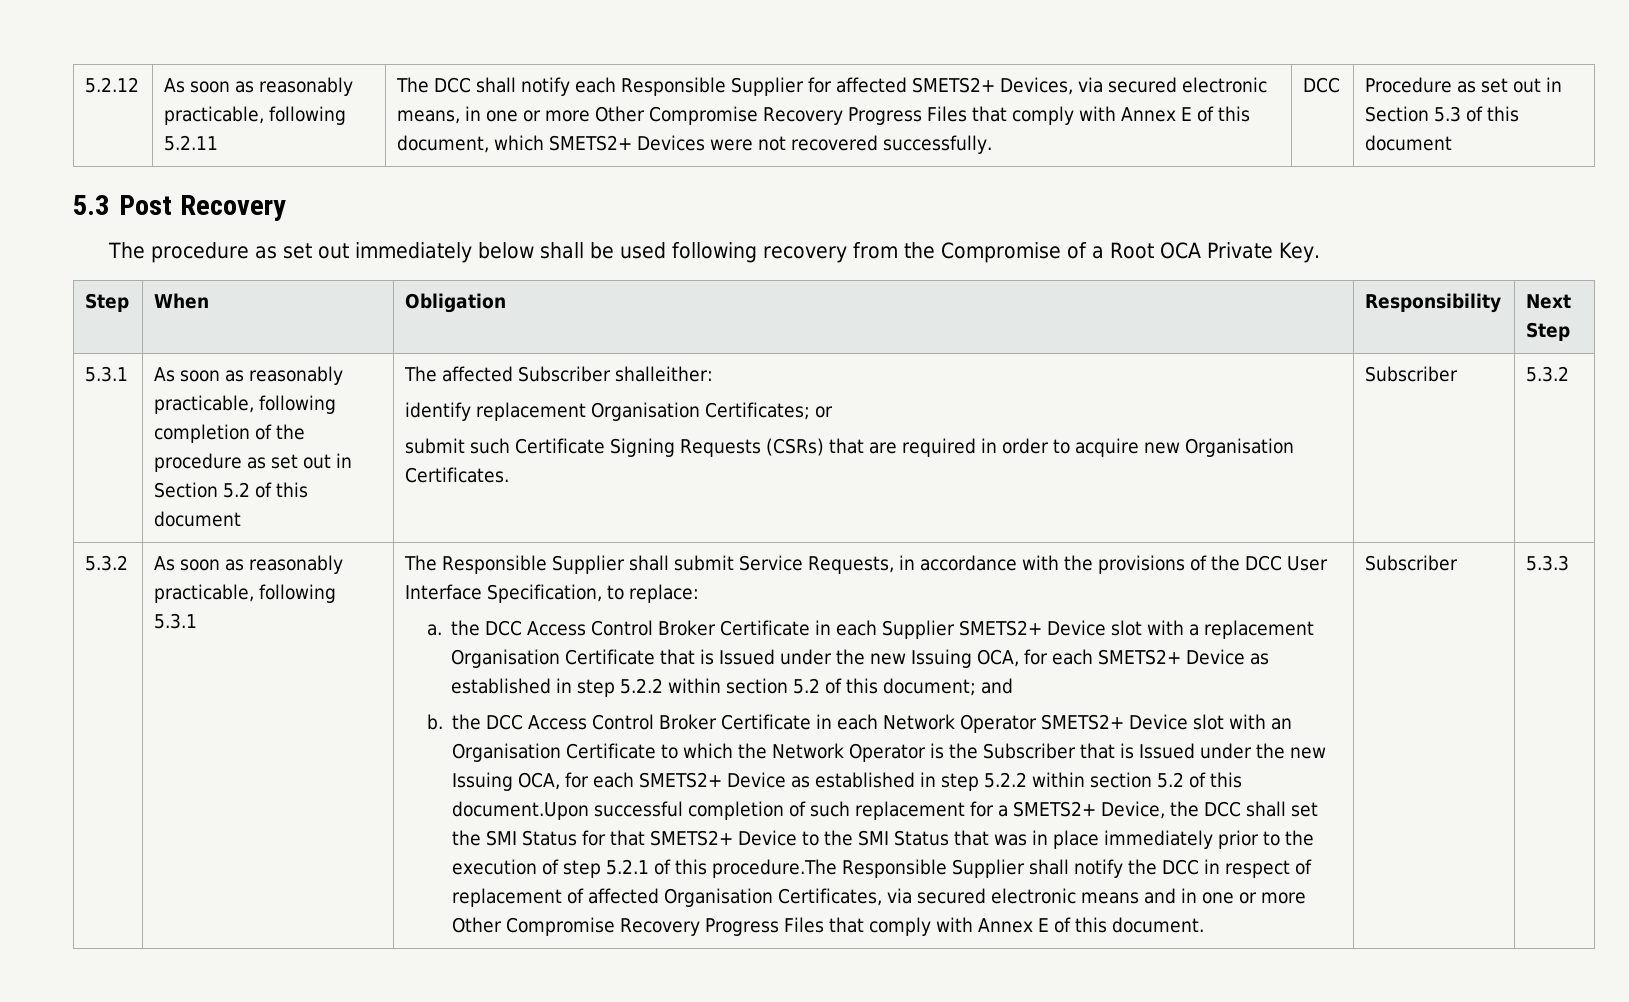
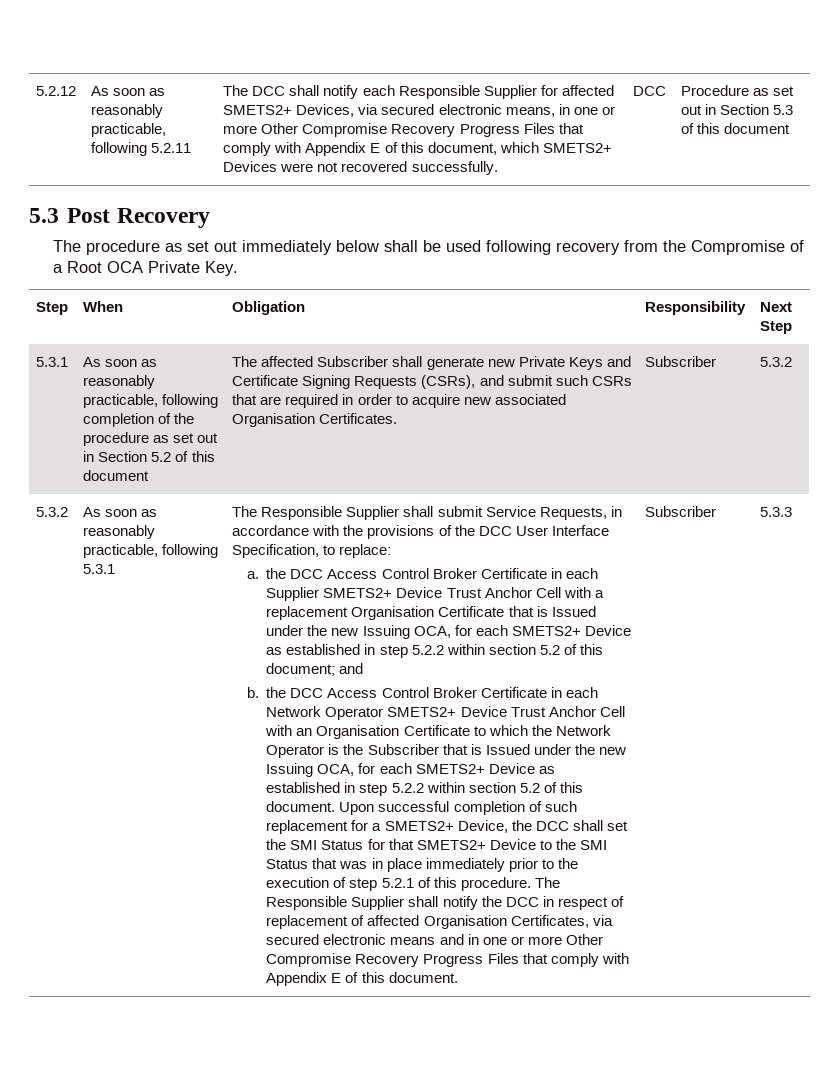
- The DCC shall notify each Responsible Supplier for affected SMETS2+ Devices, via secured electronic means, in one or more Other Compromise Recovery Progress Files that comply with Annex E of this document, which SMETS2+ Devices were not recovered successfully.
+ The DCC shall notify each Responsible Supplier for affected SMETS2+ Devices, via secured electronic means, in one or more Other Compromise Recovery Progress Files that comply with Appendix E of this document, which SMETS2+ Devices were not recovered successfully.
- The affected Subscriber shalleither:
- identify replacement Organisation Certificates; or
- submit such Certificate Signing Requests (CSRs) that are required in order to acquire new Organisation Certificates.
+ The affected Subscriber shall generate new Private Keys and Certificate Signing Requests (CSRs), and submit such CSRs that are required in order to acquire new associated Organisation Certificates.
- a. the DCC Access Control Broker Certificate in each Supplier SMETS2+ Device slot with a replacement Organisation Certificate that is Issued under the new Issuing OCA, for each SMETS2+ Device as established in step 5.2.2 within section 5.2 of this document; and
+ a. the DCC Access Control Broker Certificate in each Supplier SMETS2+ Device Trust Anchor Cell with a replacement Organisation Certificate that is Issued under the new Issuing OCA, for each SMETS2+ Device as established in step 5.2.2 within section 5.2 of this document; and
- b. the DCC Access Control Broker Certificate in each Network Operator SMETS2+ Device slot with an Organisation Certificate to which the Network Operator is the Subscriber that is Issued under the new Issuing OCA, for each SMETS2+ Device as established in step 5.2.2 within section 5.2 of this document.Upon successful completion of such replacement for a SMETS2+ Device, the DCC shall set the SMI Status for that SMETS2+ Device to the SMI Status that was in place immediately prior to the execution of step 5.2.1 of this procedure.The Responsible Supplier shall notify the DCC in respect of replacement of affected Organisation Certificates, via secured electronic means and in one or more Other Compromise Recovery Progress Files that comply with Annex E of this document.
+ b. the DCC Access Control Broker Certificate in each Network Operator SMETS2+ Device Trust Anchor Cell with an Organisation Certificate to which the Network Operator is the Subscriber that is Issued under the new Issuing OCA, for each SMETS2+ Device as established in step 5.2.2 within section 5.2 of this document. Upon successful completion of such replacement for a SMETS2+ Device, the DCC shall set the SMI Status for that SMETS2+ Device to the SMI Status that was in place immediately prior to the execution of step 5.2.1 of this procedure. The Responsible Supplier shall notify the DCC in respect of replacement of affected Organisation Certificates, via secured electronic means and in one or more Other Compromise Recovery Progress Files that comply with Appendix E of this document.

